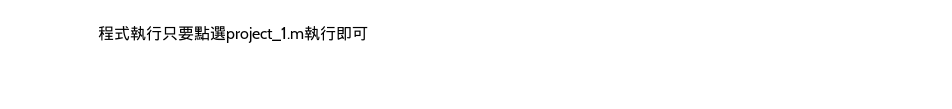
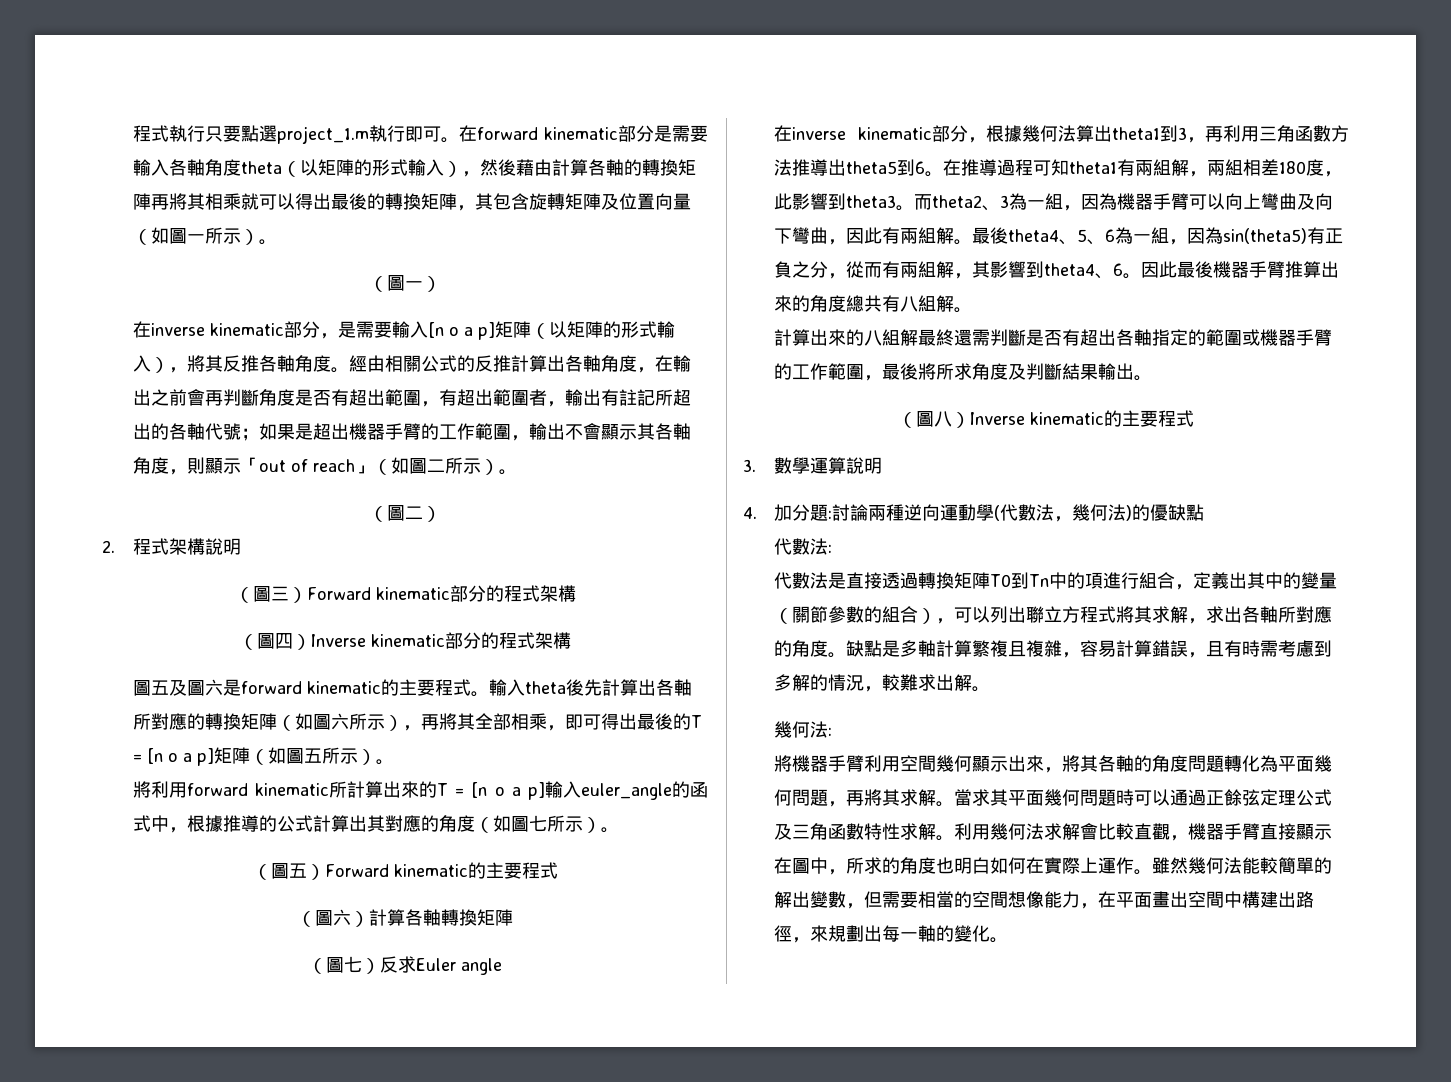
- 程式執行只要點選project_1.m執行即可
+ 程式執行只要點選project_1.m執行即可。在forward kinematic部分是需要輸入各軸角度theta（以矩陣的形式輸入），然後藉由計算各軸的轉換矩陣再將其相乘就可以得出最後的轉換矩陣，其包含旋轉矩陣及位置向量（如圖一所示）。
+ （圖一）
+ 在inverse kinematic部分，是需要輸入[n o a p]矩陣（以矩陣的形式輸入），將其反推各軸角度。經由相關公式的反推計算出各軸角度，在輸出之前會再判斷角度是否有超出範圍，有超出範圍者，輸出有註記所超出的各軸代號；如果是超出機器手臂的工作範圍，輸出不會顯示其各軸角度，則顯示「out of reach」（如圖二所示）。
+ （圖二）
+ 2.程式架構說明
+ （圖三）Forward kinematic部分的程式架構
+ （圖四）Inverse kinematic部分的程式架構
+ 圖五及圖六是forward kinematic的主要程式。輸入theta後先計算出各軸所對應的轉換矩陣（如圖六所示），再將其全部相乘，即可得出最後的T = [n o a p]矩陣（如圖五所示）。
+ 將利用forward kinematic所計算出來的T = [n o a p]輸入euler_angle的函式中，根據推導的公式計算出其對應的角度（如圖七所示）。
+ （圖五）Forward kinematic的主要程式
+ （圖六）計算各軸轉換矩陣
+ （圖七）反求Euler angle
+ 在inverse kinematic部分，根據幾何法算出theta1到3，再利用三角函數方法推導出theta5到6。在推導過程可知theta1有兩組解，兩組相差180度，此影響到theta3。而theta2、3為一組，因為機器手臂可以向上彎曲及向下彎曲，因此有兩組解。最後theta4、5、6為一組，因為sin(theta5)有正負之分，從而有兩組解，其影響到theta4、6。因此最後機器手臂推算出來的角度總共有八組解。
+ 計算出來的八組解最終還需判斷是否有超出各軸指定的範圍或機器手臂的工作範圍，最後將所求角度及判斷結果輸出。
+ （圖八）Inverse kinematic的主要程式
+ 3.數學運算說明
+ 4.加分題:討論兩種逆向運動學(代數法，幾何法)的優缺點
+ 代數法:
+ 代數法是直接透過轉換矩陣T0到Tn中的項進行組合，定義出其中的變量（關節參數的組合），可以列出聯立方程式將其求解，求出各軸所對應的角度。缺點是多軸計算繁複且複雜，容易計算錯誤，且有時需考慮到多解的情況，較難求出解。
+ 幾何法:
+ 將機器手臂利用空間幾何顯示出來，將其各軸的角度問題轉化為平面幾何問題，再將其求解。當求其平面幾何問題時可以通過正餘弦定理公式及三角函數特性求解。利用幾何法求解會比較直觀，機器手臂直接顯示在圖中，所求的角度也明白如何在實際上運作。雖然幾何法能較簡單的解出變數，但需要相當的空間想像能力，在平面畫出空間中構建出路徑，來規劃出每一軸的變化。

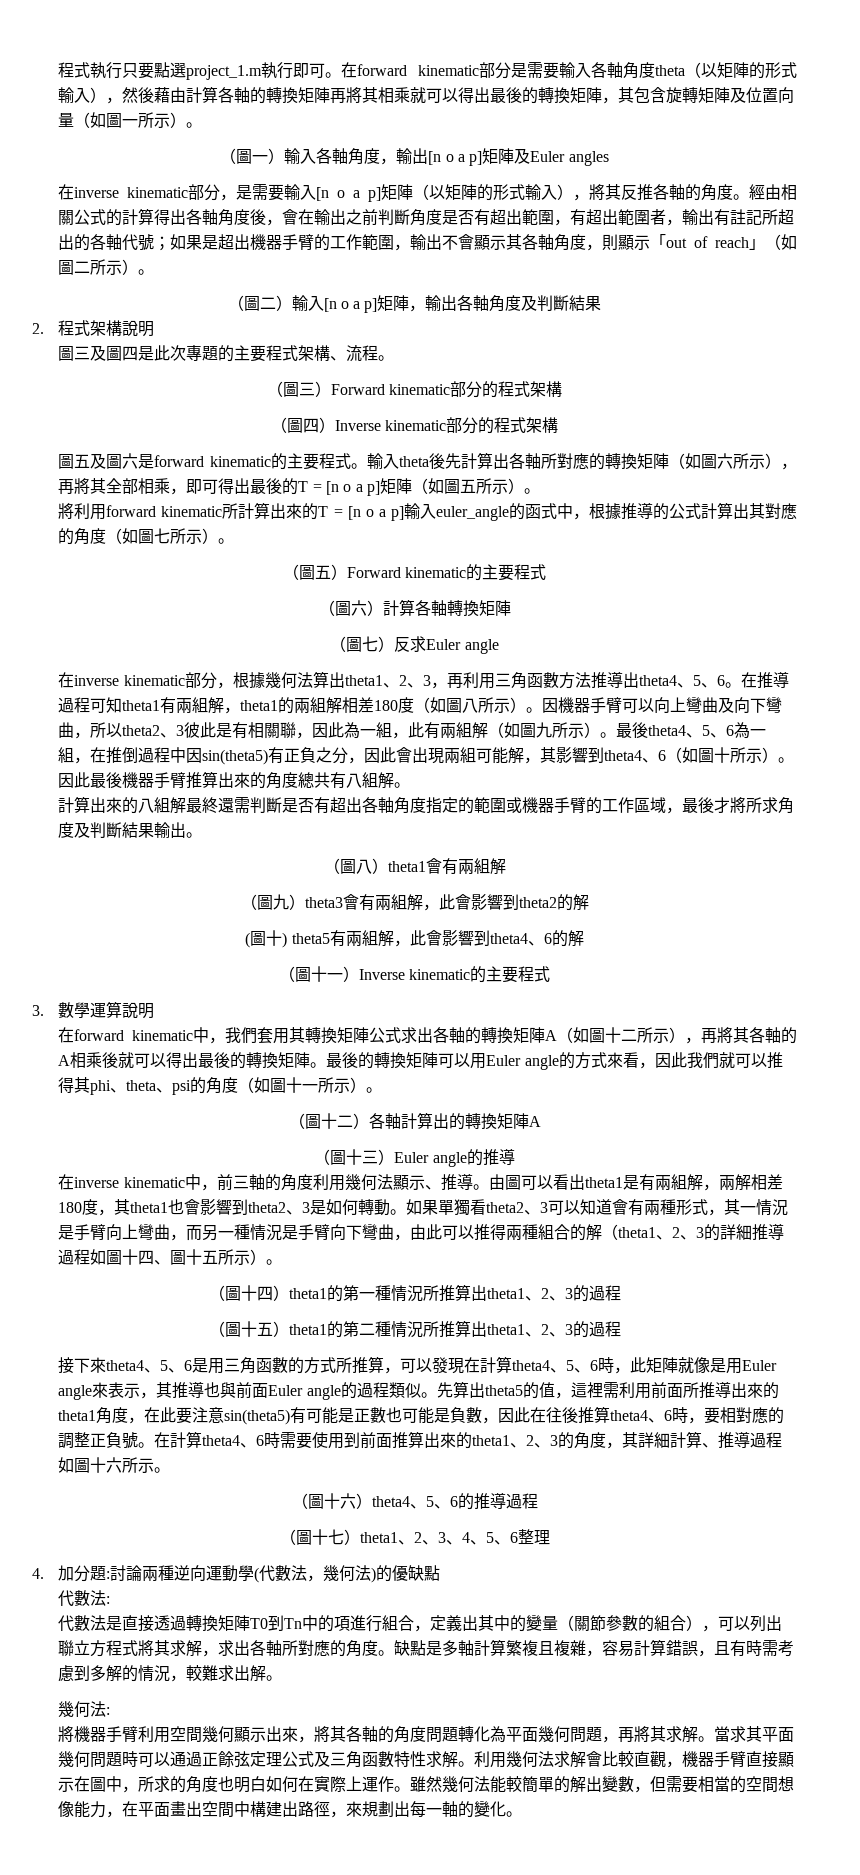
- （圖一）
+ （圖一）輸入各軸角度，輸出[n o a p]矩陣及Euler angles
- 在inverse kinematic部分，是需要輸入[n o a p]矩陣（以矩陣的形式輸入），將其反推各軸角度。
+ 在inverse kinematic部分，是需要輸入[n o a p]矩陣（以矩陣的形式輸入），將其反推各軸的角度。
- 經由相關公式的反推計算出各軸角度，在輸出之前會再判斷角度是否有超出範圍，有超出範圍者，輸出有註記所超出的各軸代號；如果是超出機器手臂的工作範圍，輸出不會顯示其各軸角度，則顯示「out of reach」（如圖二所示）。
+ 經由相關公式的計算得出各軸角度後，會在輸出之前判斷角度是否有超出範圍，有超出範圍者，輸出有註記所超出的各軸代號；如果是超出機器手臂的工作範圍，輸出不會顯示其各軸角度，則顯示「out of reach」（如圖二所示）。
- （圖二）
+ （圖二）輸入[n o a p]矩陣，輸出各軸角度及判斷結果
  2.程式架構說明
+ 圖三及圖四是此次專題的主要程式架構、流程。
- 在inverse kinematic部分，根據幾何法算出theta1到3，再利用三角函數方法推導出theta5到6。
+ 在inverse kinematic部分，根據幾何法算出theta1、2、3，再利用三角函數方法推導出theta4、5、6。
- 在推導過程可知theta1有兩組解，兩組相差180度，此影響到theta3。而theta2、3為一組，因為機器手臂可以向上彎曲及向下彎曲，因此有兩組解。
+ 在推導過程可知theta1有兩組解，theta1的兩組解相差180度（如圖八所示）。因機器手臂可以向上彎曲及向下彎曲，所以theta2、3彼此是有相關聯，因此為一組，此有兩組解（如圖九所示）。
- 最後theta4、5、6為一組，因為sin(theta5)有正負之分，從而有兩組解，其影響到theta4、6。
+ 最後theta4、5、6為一組，在推倒過程中因sin(theta5)有正負之分，因此會出現兩組可能解，其影響到theta4、6（如圖十所示）。
- 計算出來的八組解最終還需判斷是否有超出各軸指定的範圍或機器手臂的工作範圍，最後將所求角度及判斷結果輸出。
+ 計算出來的八組解最終還需判斷是否有超出各軸角度指定的範圍或機器手臂的工作區域，最後才將所求角度及判斷結果輸出。
- （圖八）Inverse kinematic的主要程式
+ （圖八）theta1會有兩組解
+ （圖九）theta3會有兩組解，此會影響到theta2的解
+ (圖十) theta5有兩組解，此會影響到theta4、6的解
+ （圖十一）Inverse kinematic的主要程式
+ 在forward kinematic中，我們套用其轉換矩陣公式求出各軸的轉換矩陣A（如圖十二所示），再將其各軸的A相乘後就可以得出最後的轉換矩陣。最後的轉換矩陣可以用Euler angle的方式來看，因此我們就可以推得其phi、theta、psi的角度（如圖十一所示）。
+ （圖十二）各軸計算出的轉換矩陣A
+ （圖十三）Euler angle的推導
+ 在inverse kinematic中，前三軸的角度利用幾何法顯示、推導。由圖可以看出theta1是有兩組解，兩解相差180度，其theta1也會影響到theta2、3是如何轉動。如果單獨看theta2、3可以知道會有兩種形式，其一情況是手臂向上彎曲，而另一種情況是手臂向下彎曲，由此可以推得兩種組合的解（theta1、2、3的詳細推導過程如圖十四、圖十五所示）。
+ （圖十四）theta1的第一種情況所推算出theta1、2、3的過程
+ （圖十五）theta1的第二種情況所推算出theta1、2、3的過程
+ 接下來theta4、5、6是用三角函數的方式所推算，可以發現在計算theta4、5、6時，此矩陣就像是用Euler angle來表示，其推導也與前面Euler angle的過程類似。先算出theta5的值，這裡需利用前面所推導出來的theta1角度，在此要注意sin(theta5)有可能是正數也可能是負數，因此在往後推算theta4、6時，要相對應的調整正負號。在計算theta4、6時需要使用到前面推算出來的theta1、2、3的角度，其詳細計算、推導過程如圖十六所示。
+ （圖十六）theta4、5、6的推導過程
+ （圖十七）theta1、2、3、4、5、6整理

